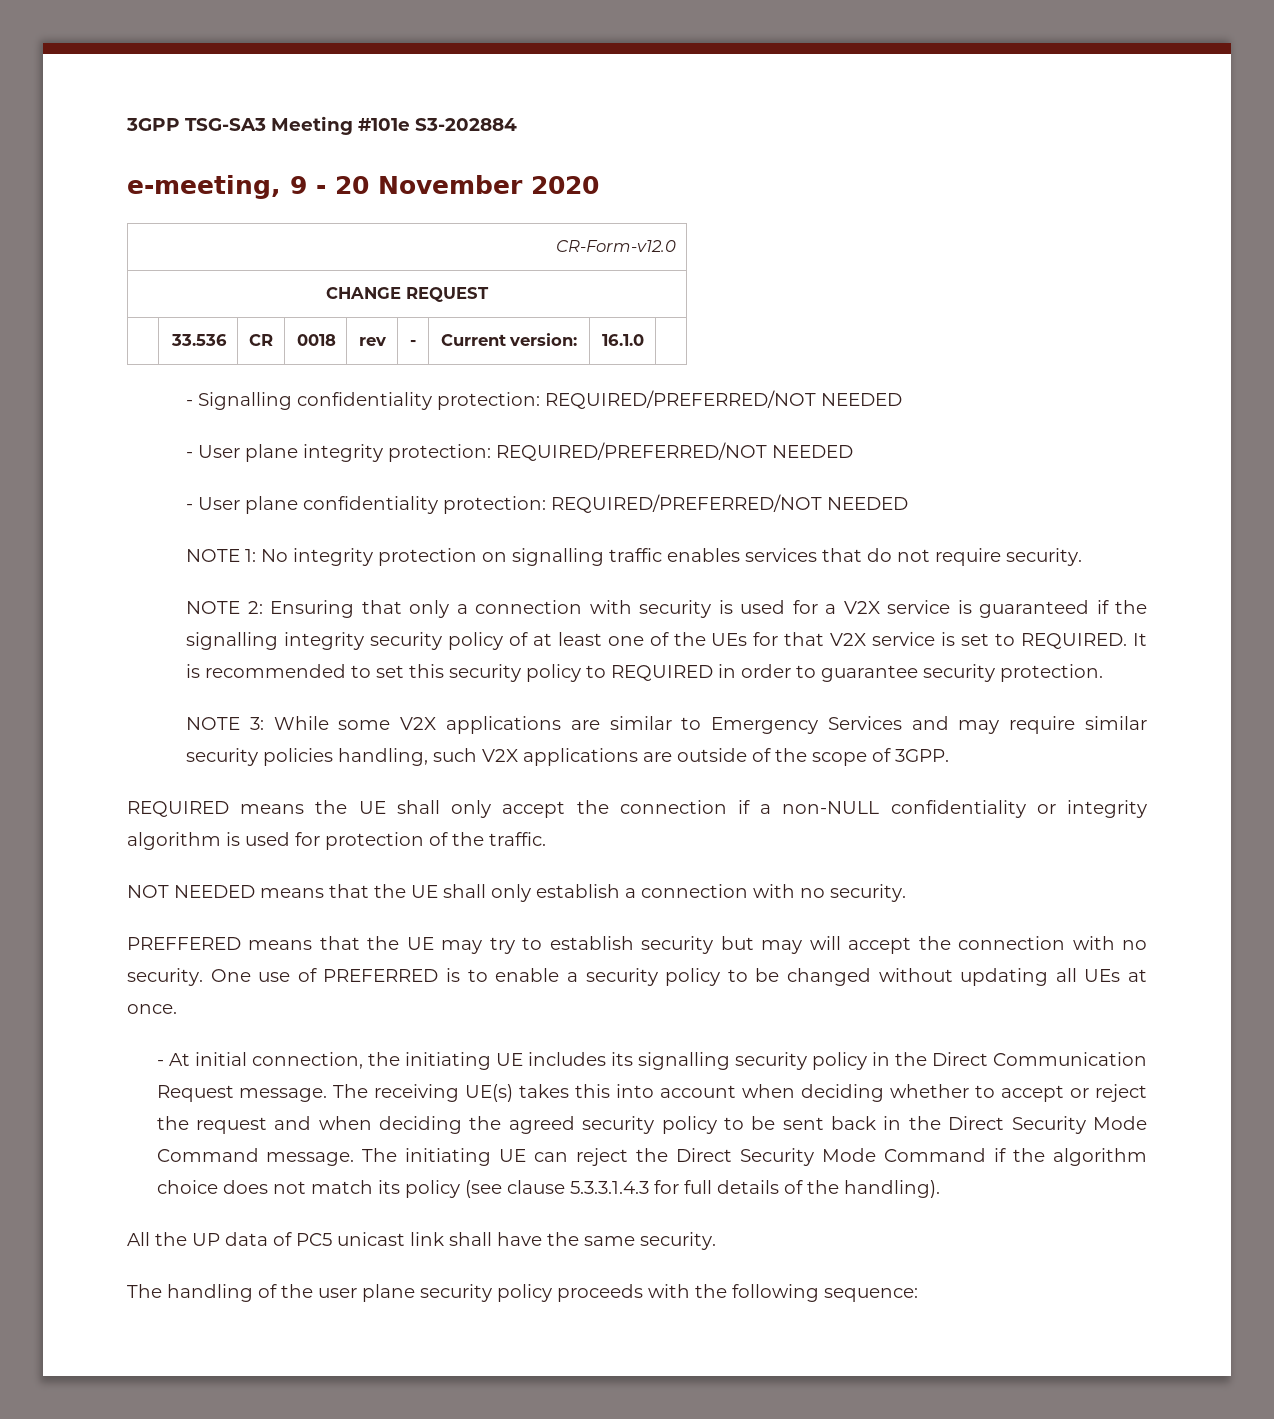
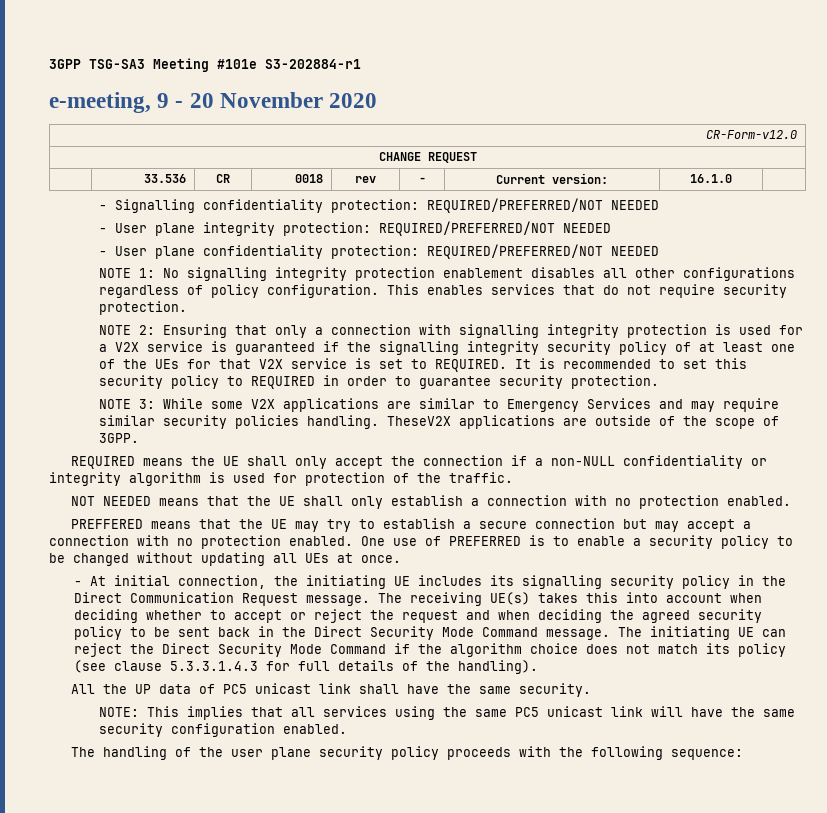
- 3GPP TSG-SA3 Meeting #101e S3-202884
+ 3GPP TSG-SA3 Meeting #101e S3-202884-r1
- NOTE 1: No integrity protection on signalling traffic enables services that do not require security.
+ NOTE 1: No signalling integrity protection enablement disables all other configurations regardless of policy configuration. This enables services that do not require security protection.
- NOTE 2: Ensuring that only a connection with security is used for a V2X service is guaranteed if the signalling integrity security policy of at least one of the UEs for that V2X service is set to REQUIRED.
+ NOTE 2: Ensuring that only a connection with signalling integrity protection is used for a V2X service is guaranteed if the signalling integrity security policy of at least one of the UEs for that V2X service is set to REQUIRED.
- NOTE 3: While some V2X applications are similar to Emergency Services and may require similar security policies handling, such V2X applications are outside of the scope of 3GPP.
+ NOTE 3: While some V2X applications are similar to Emergency Services and may require similar security policies handling. TheseV2X applications are outside of the scope of 3GPP.
- NOT NEEDED means that the UE shall only establish a connection with no security.
+ NOT NEEDED means that the UE shall only establish a connection with no protection enabled.
- PREFFERED means that the UE may try to establish security but may will accept the connection with no security.
+ PREFFERED means that the UE may try to establish a secure connection but may accept a connection with no protection enabled.
+ NOTE: This implies that all services using the same PC5 unicast link will have the same security configuration enabled.

